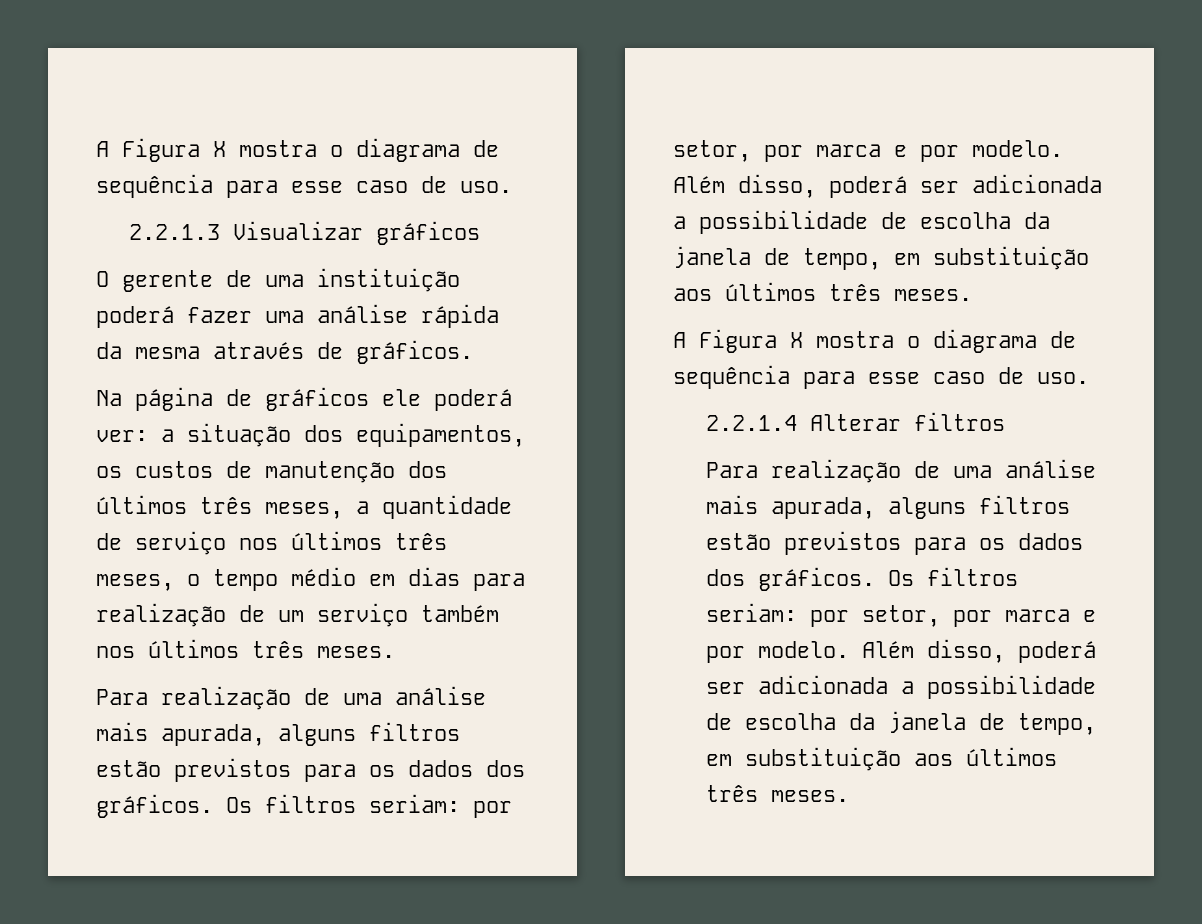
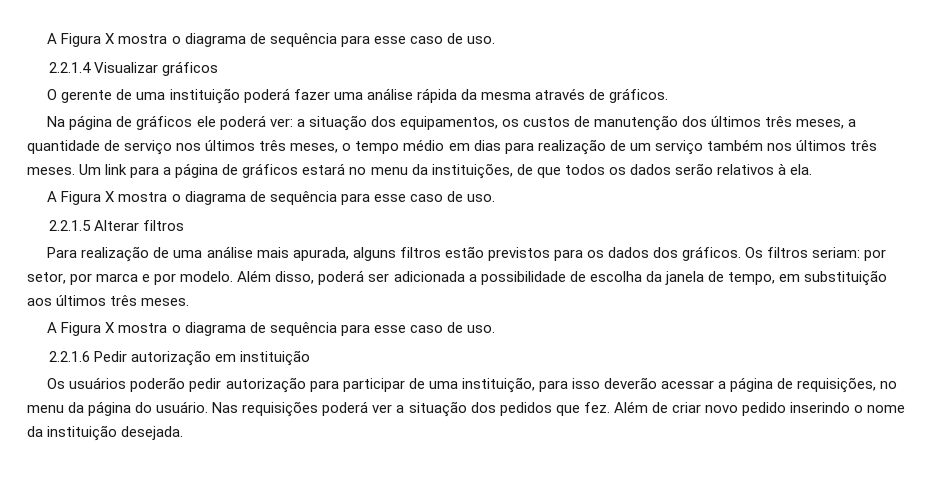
- 2.2.1.3 Visualizar gráficos
+ 2.2.1.4 Visualizar gráficos
+ Um link para a página de gráficos estará no menu da instituições, de que todos os dados serão relativos à ela.
+ A Figura X mostra o diagrama de sequência para esse caso de uso.
+ 2.2.1.5 Alterar filtros
- 2.2.1.4 Alterar filtros
- Para realização de uma análise mais apurada, alguns filtros estão previstos para os dados dos gráficos. Os filtros seriam: por setor, por marca e por modelo. Além disso, poderá ser adicionada a possibilidade de escolha da janela de tempo, em substituição aos últimos três meses.
+ 2.2.1.6 Pedir autorização em instituição
+ Os usuários poderão pedir autorização para participar de uma instituição, para isso deverão acessar a página de requisições, no menu da página do usuário. Nas requisições poderá ver a situação dos pedidos que fez. Além de criar novo pedido inserindo o nome da instituição desejada.

